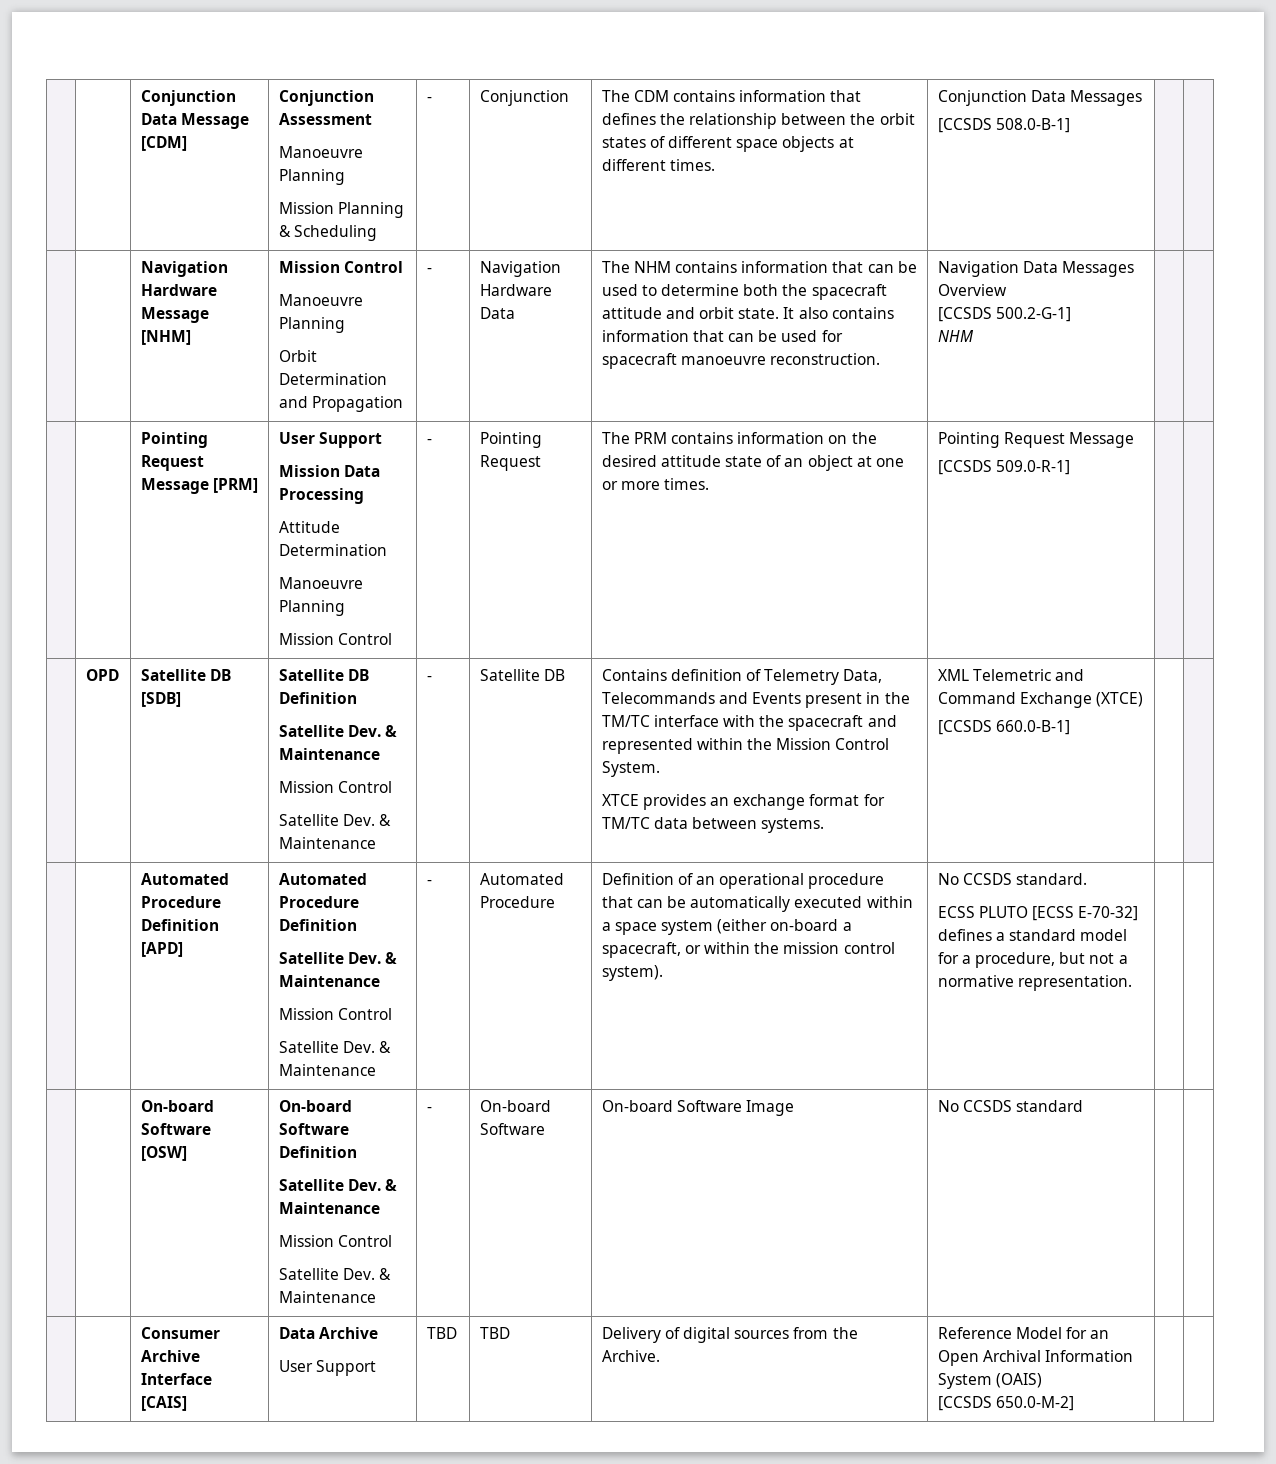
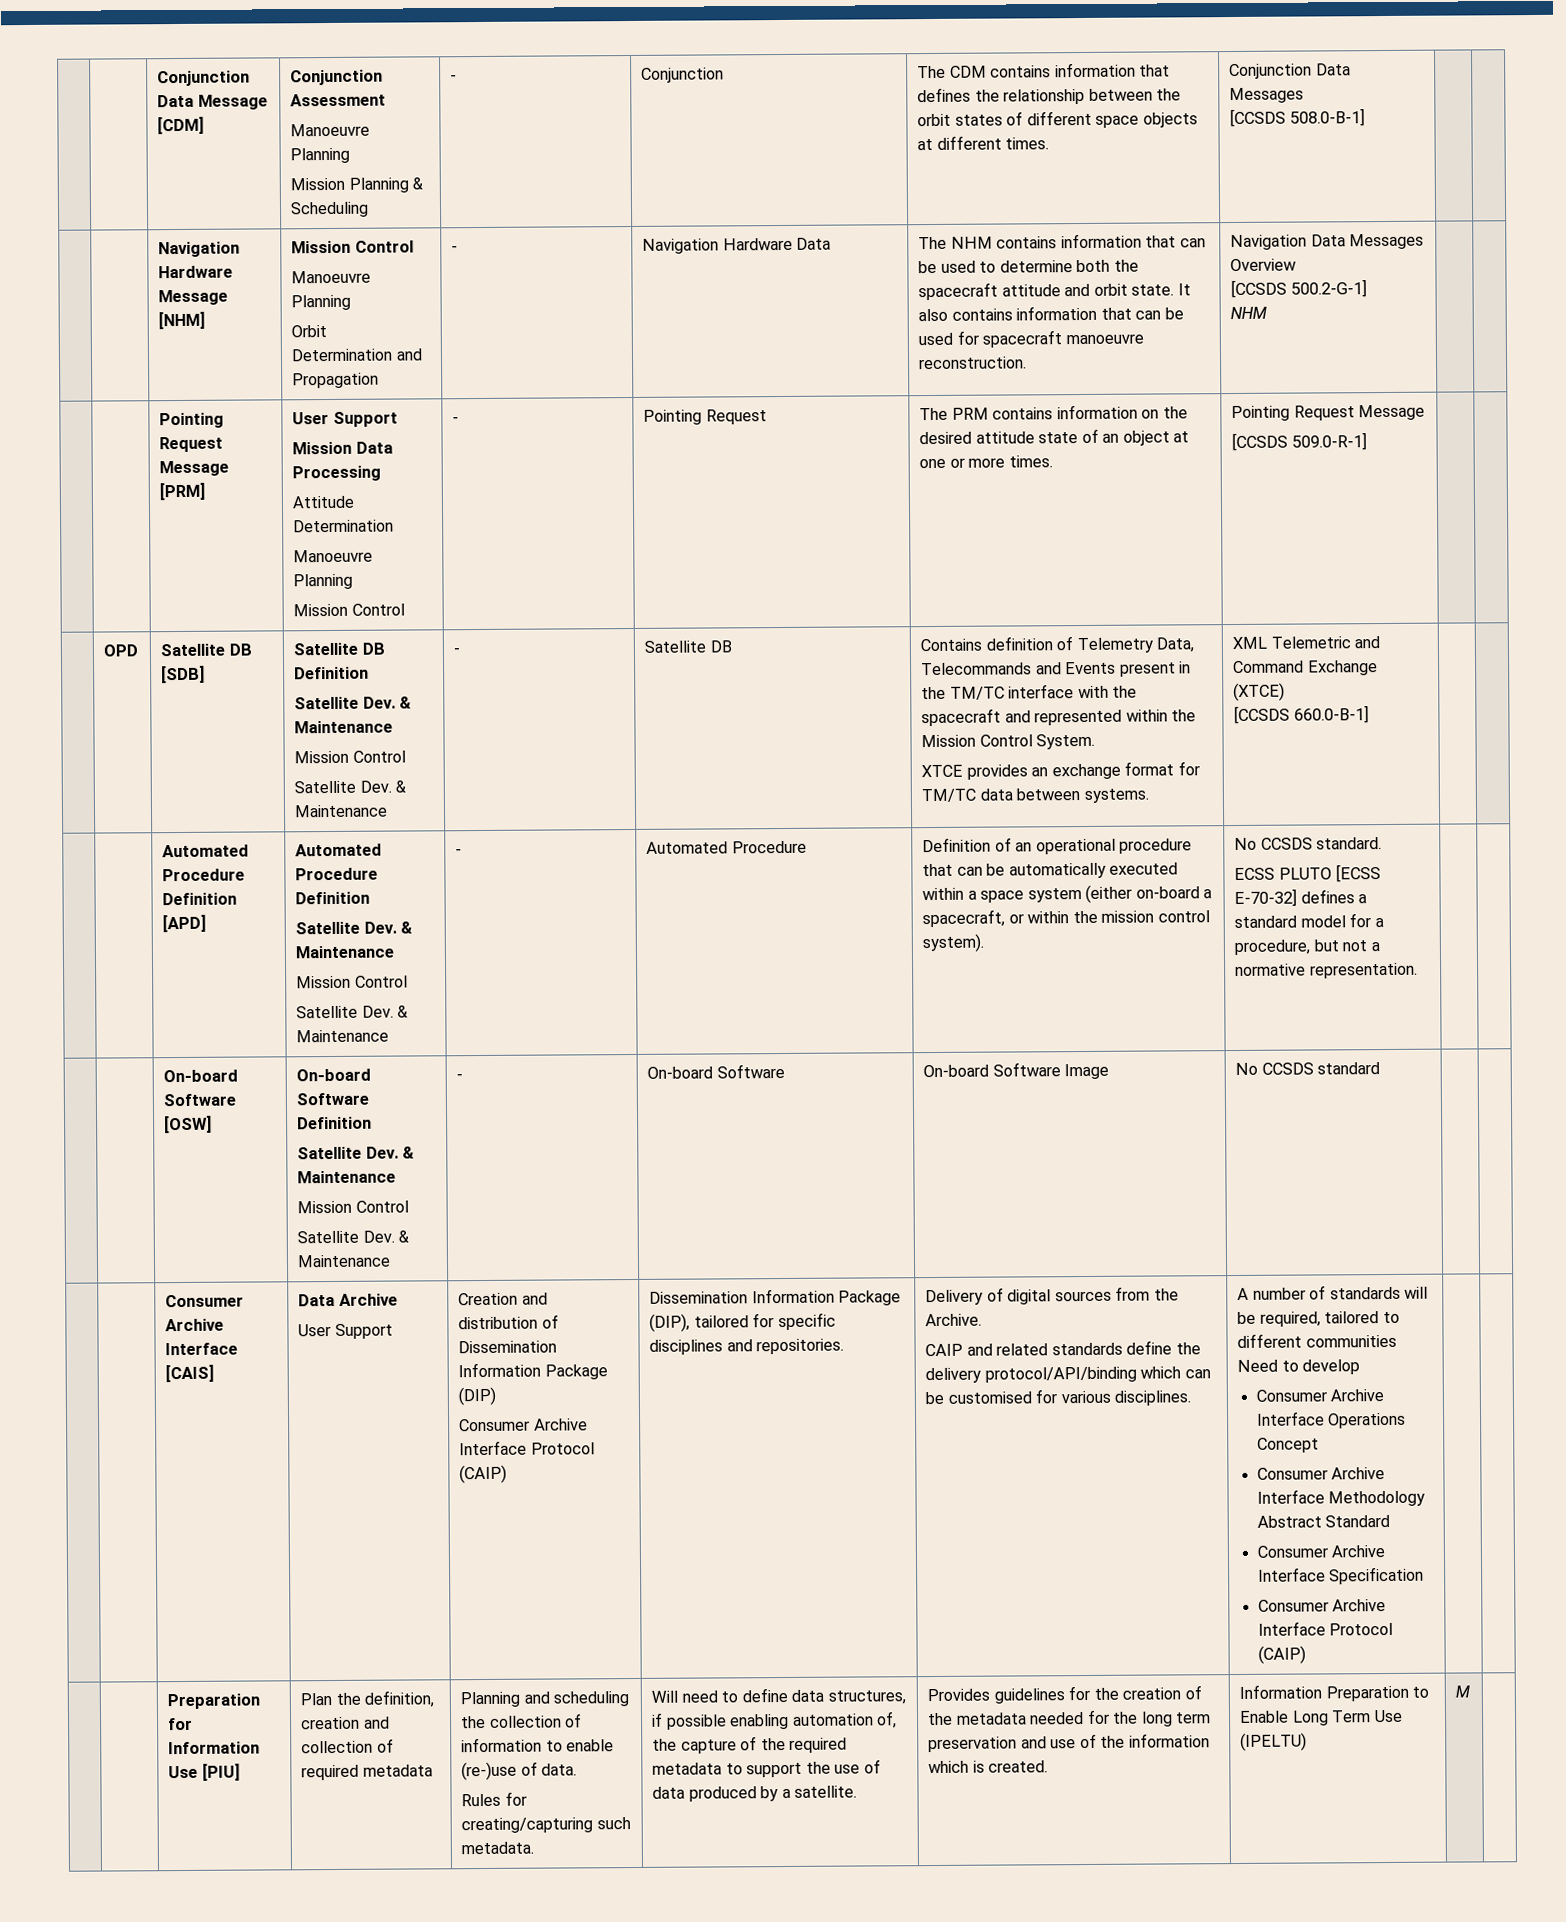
- TBD | TBD
+ Creation and distribution of Dissemination Information Package (DIP)
+ Consumer Archive Interface Protocol (CAIP) | Dissemination Information Package (DIP), tailored for specific disciplines and repositories.
- Reference Model for an Open Archival Information System (OAIS)
- [CCSDS 650.0-M-2]
+ CAIP and related standards define the delivery protocol/API/binding which can be customised for various disciplines. | A number of standards will be required, tailored to different communities Need to develop
+ Consumer Archive Interface Operations Concept
+ Consumer Archive Interface Methodology Abstract Standard
+ Consumer Archive Interface Specification
+ Consumer Archive Interface Protocol (CAIP) | |
+ | | Preparation for Information Use [PIU] | Plan the definition, creation and collection of required metadata | Planning and scheduling the collection of information to enable (re-)use of data.
+ Rules for creating/capturing such metadata. | Will need to define data structures, if possible enabling automation of, the capture of the required metadata to support the use of data produced by a satellite. | Provides guidelines for the creation of the metadata needed for the long term preservation and use of the information which is created. | Information Preparation to Enable Long Term Use (IPELTU) | M

